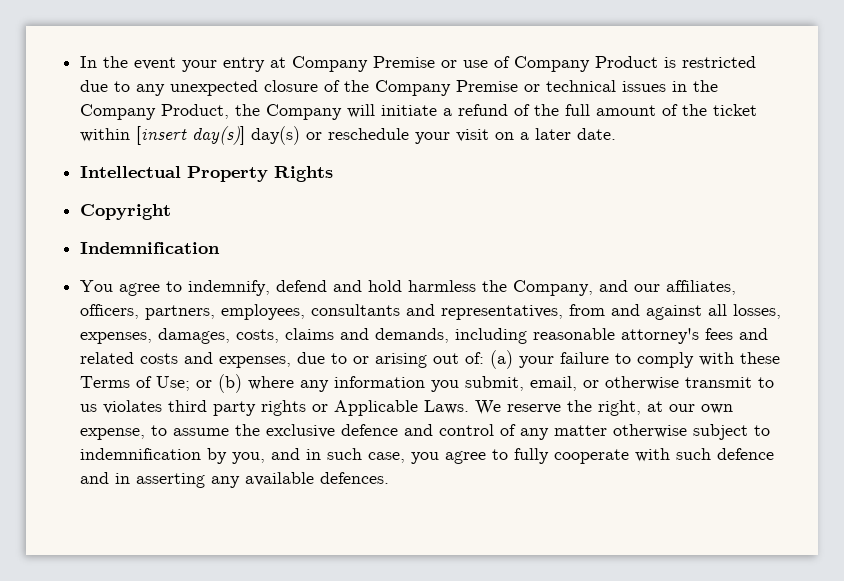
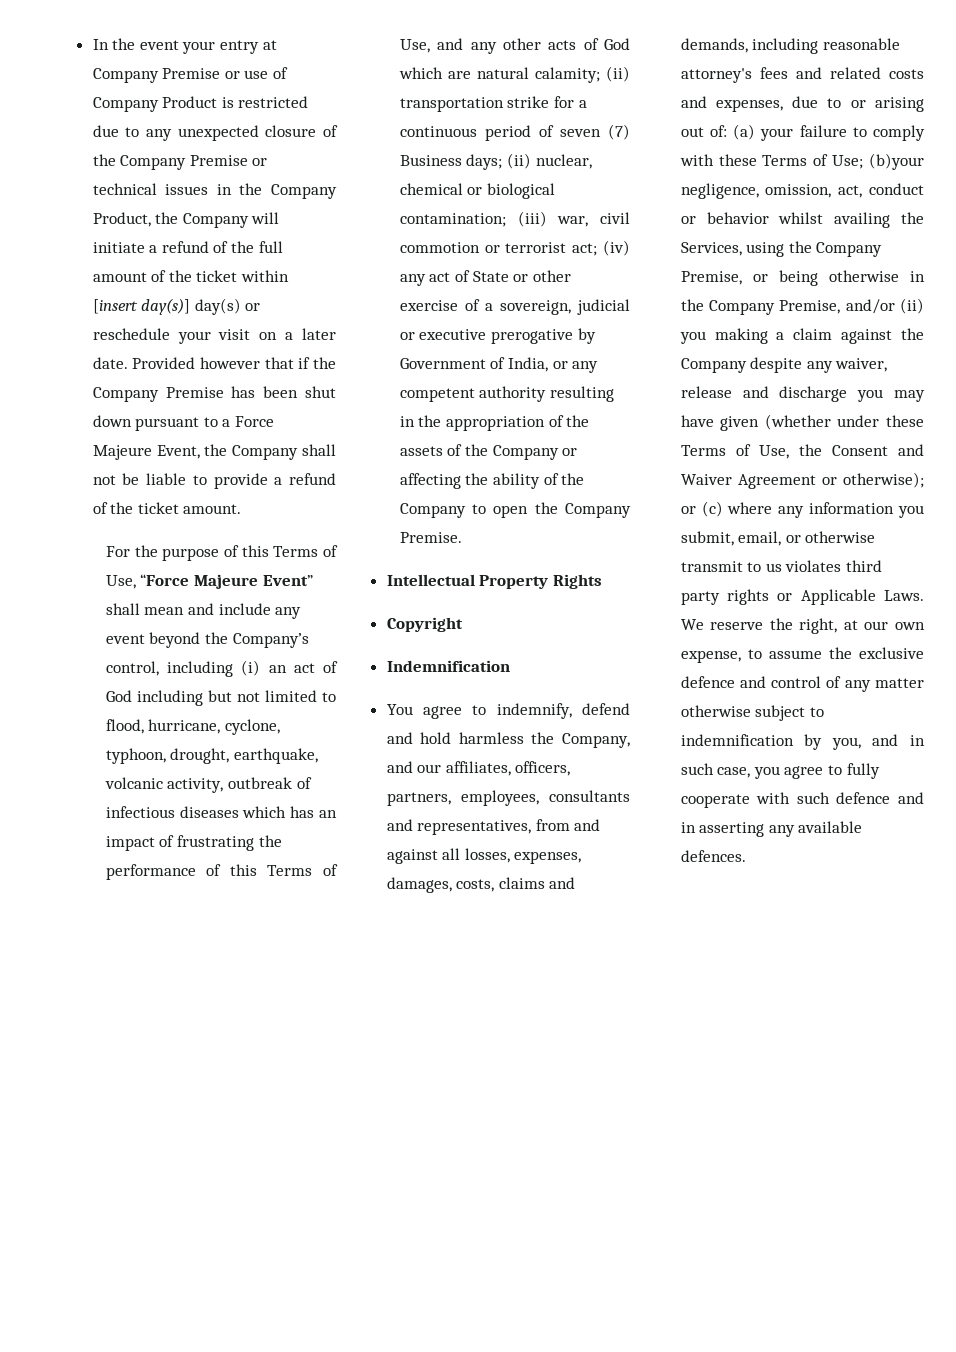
+ Provided however that if the Company Premise has been shut down pursuant to a Force Majeure Event, the Company shall not be liable to provide a refund of the ticket amount.
+ For the purpose of this Terms of Use, “Force Majeure Event” shall mean and include any event beyond the Company’s control, including (i) an act of God including but not limited to flood, hurricane, cyclone, typhoon, drought, earthquake, volcanic activity, outbreak of infectious diseases which has an impact of frustrating the performance of this Terms of Use, and any other acts of God which are natural calamity; (ii) transportation strike for a continuous period of seven (7) Business days; (ii) nuclear, chemical or biological contamination; (iii) war, civil commotion or terrorist act; (iv) any act of State or other exercise of a sovereign, judicial or executive prerogative by Government of India, or any competent authority resulting in the appropriation of the assets of the Company or affecting the ability of the Company to open the Company Premise.
- or (b) where any information you submit, email, or otherwise transmit to us violates third party rights or Applicable Laws.
+ (b)your negligence, omission, act, conduct or behavior whilst availing the Services, using the Company Premise, or being otherwise in the Company Premise, and/or (ii) you making a claim against the Company despite any waiver, release and discharge you may have given (whether under these Terms of Use, the Consent and Waiver Agreement or otherwise); or (c) where any information you submit, email, or otherwise transmit to us violates third party rights or Applicable Laws.

